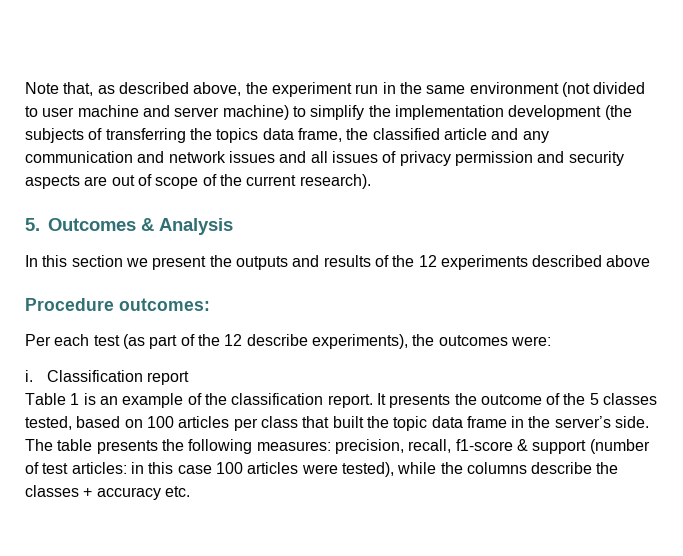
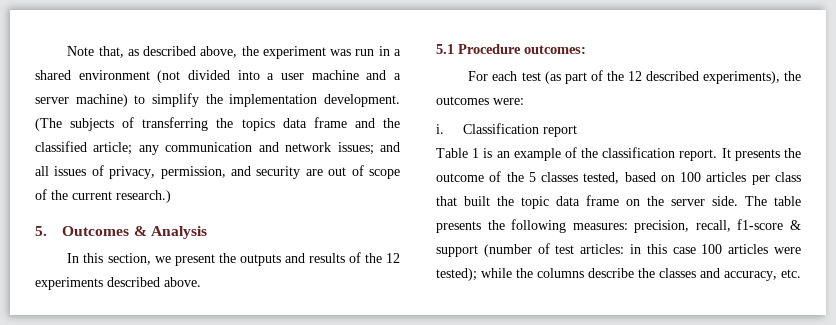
- Note that, as described above, the experiment run in the same environment (not divided to user machine and server machine) to simplify the implementation development (the subjects of transferring the topics data frame, the classified article and any communication and network issues and all issues of privacy permission and security aspects are out of scope of the current research).
+ Note that, as described above, the experiment was run in a shared environment (not divided into a user machine and a server machine) to simplify the implementation development. (The subjects of transferring the topics data frame and the classified article; any communication and network issues; and all issues of privacy, permission, and security are out of scope of the current research.)
- In this section we present the outputs and results of the 12 experiments described above
- Procedure outcomes:
+ In this section, we present the outputs and results of the 12 experiments described above.
+ 5.1 Procedure outcomes:
- Per each test (as part of the 12 describe experiments), the outcomes were:
+ For each test (as part of the 12 described experiments), the outcomes were:
- It presents the outcome of the 5 classes tested, based on 100 articles per class that built the topic data frame in the server’s side.
+ It presents the outcome of the 5 classes tested, based on 100 articles per class that built the topic data frame on the server side.
- The table presents the following measures: precision, recall, f1-score & support (number of test articles: in this case 100 articles were tested), while the columns describe the classes + accuracy etc.
+ The table presents the following measures: precision, recall, f1-score & support (number of test articles: in this case 100 articles were tested); while the columns describe the classes and accuracy, etc.

